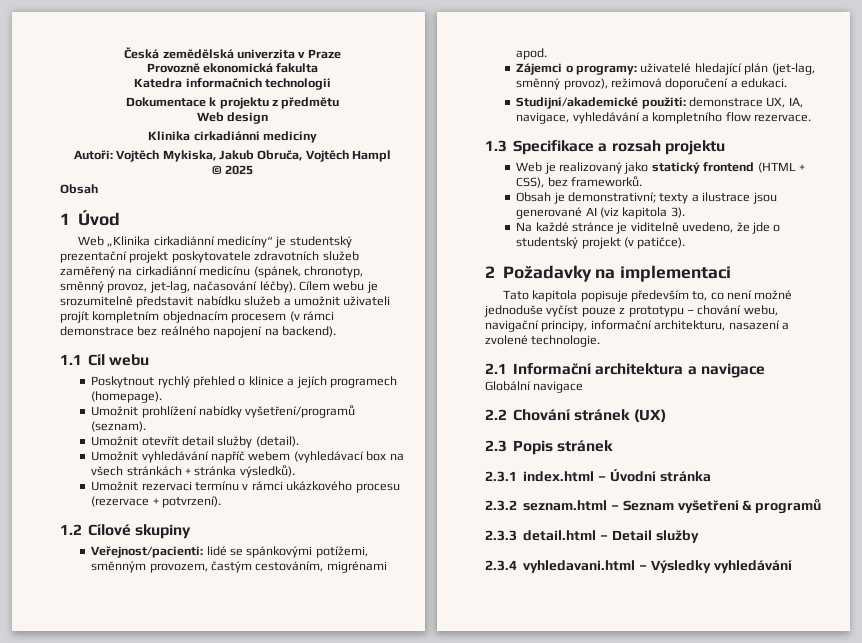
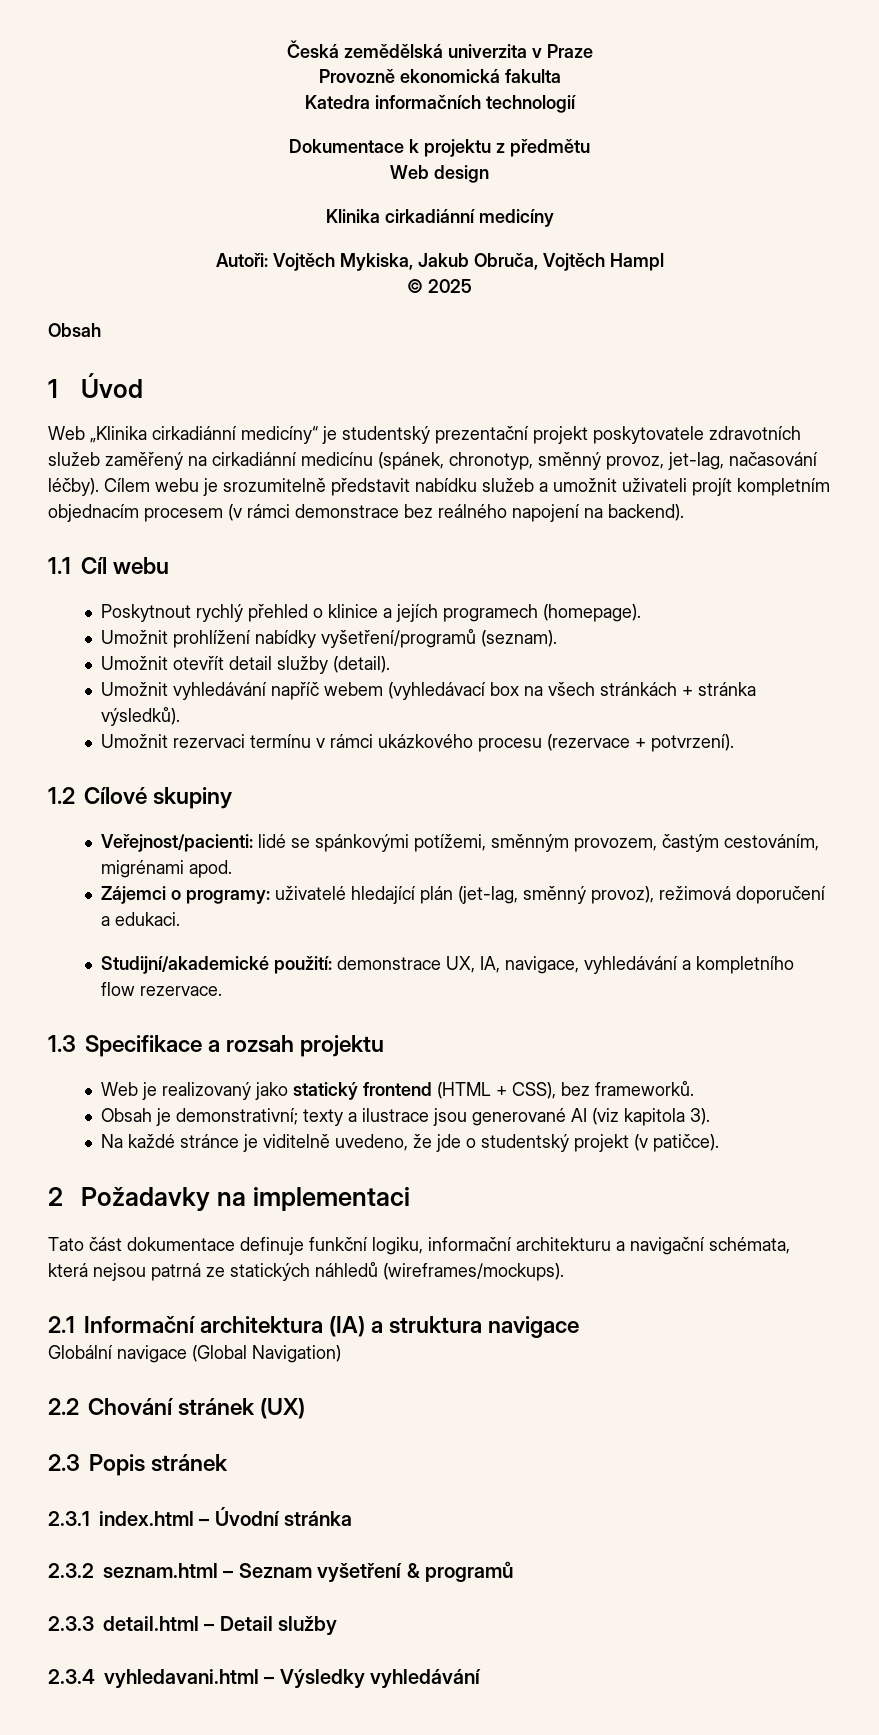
- Tato kapitola popisuje především to, co není možné jednoduše vyčíst pouze z prototypu – chování webu, navigační principy, informační architekturu, nasazení a zvolené technologie.
+ Tato část dokumentace definuje funkční logiku, informační architekturu a navigační schémata, která nejsou patrná ze statických náhledů (wireframes/mockups).
- 2.1 Informační architektura a navigace
+ 2.1 Informační architektura (IA) a struktura navigace
- Globální navigace
+ Globální navigace (Global Navigation)

